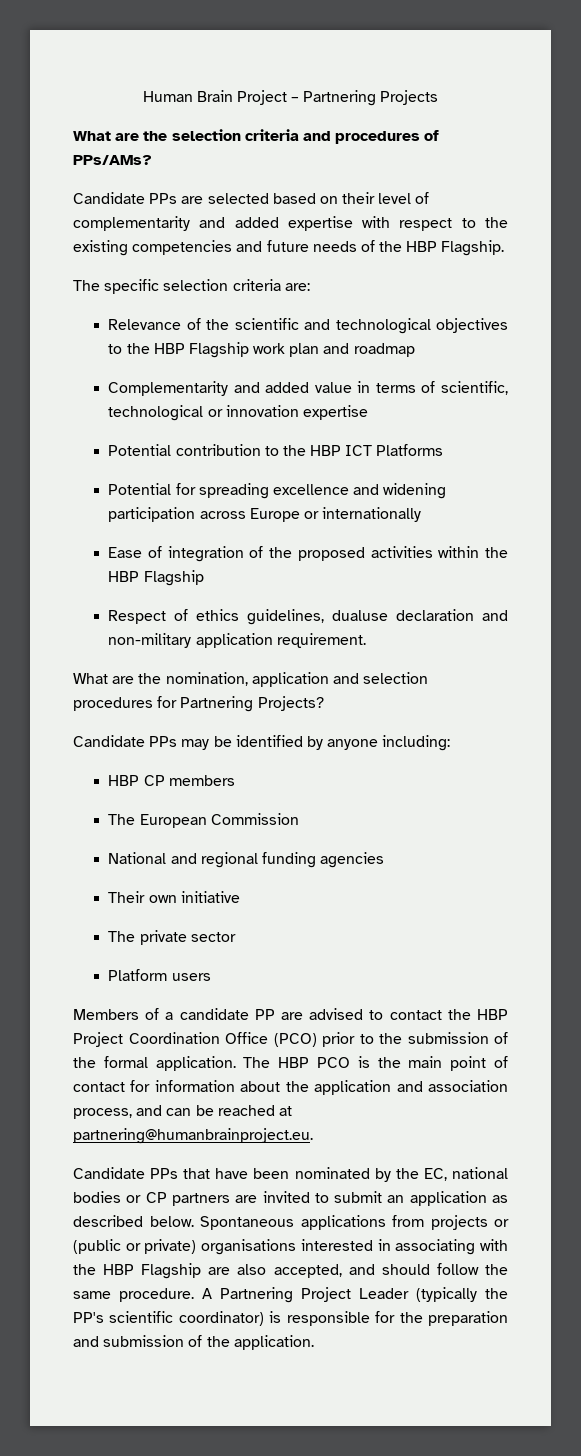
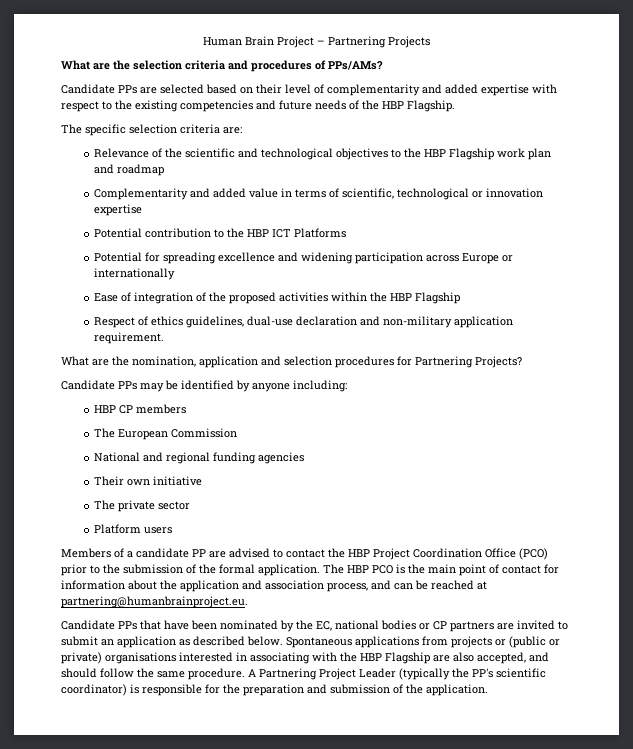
- Respect of ethics guidelines, dualuse declaration and non-military application requirement.
+ Respect of ethics guidelines, dual-use declaration and non-military application requirement.

